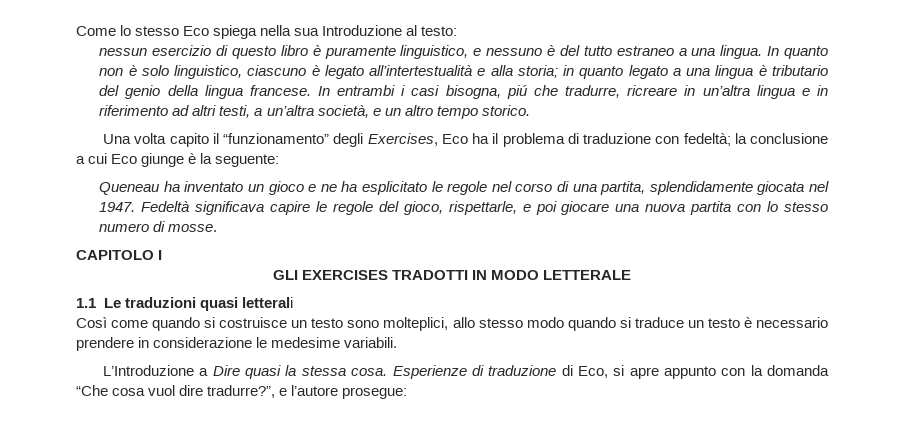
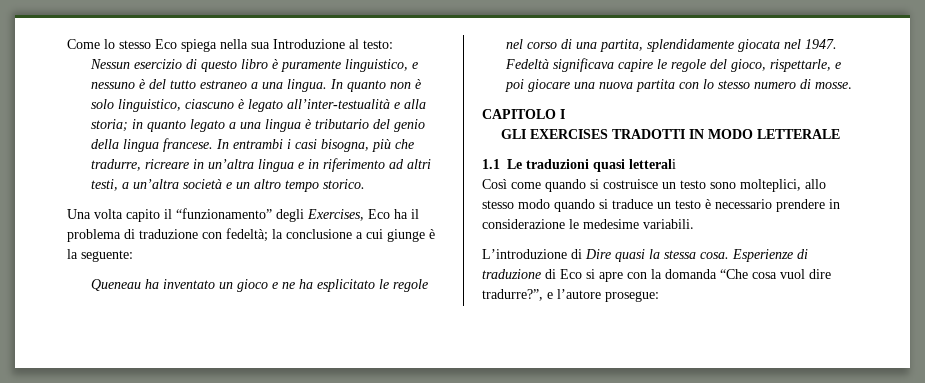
- nessun esercizio di questo libro è puramente linguistico, e nessuno è del tutto estraneo a una lingua.
+ Nessun esercizio di questo libro è puramente linguistico, e nessuno è del tutto estraneo a una lingua.
- In quanto non è solo linguistico, ciascuno è legato all’intertestualità e alla storia; in quanto legato a una lingua è tributario del genio della lingua francese.
+ In quanto non è solo linguistico, ciascuno è legato all’inter-testualità e alla storia; in quanto legato a una lingua è tributario del genio della lingua francese.
- In entrambi i casi bisogna, piú che tradurre, ricreare in un’altra lingua e in riferimento ad altri testi, a un’altra società, e un altro tempo storico.
+ In entrambi i casi bisogna, più che tradurre, ricreare in un’altra lingua e in riferimento ad altri testi, a un’altra società e un altro tempo storico.
- Una volta capito il “funzionamento” degli Exercises, Eco ha il problema di traduzione con fedeltà; la conclusione a cui Eco giunge è la seguente:
+ Una volta capito il “funzionamento” degli Exercises, Eco ha il problema di traduzione con fedeltà; la conclusione a cui giunge è la seguente:
- L’Introduzione a Dire quasi la stessa cosa.
+ L’introduzione di Dire quasi la stessa cosa.
- Esperienze di traduzione di Eco, si apre appunto con la domanda “Che cosa vuol dire tradurre?”, e l’autore prosegue:
+ Esperienze di traduzione di Eco si apre con la domanda “Che cosa vuol dire tradurre?”, e l’autore prosegue:

